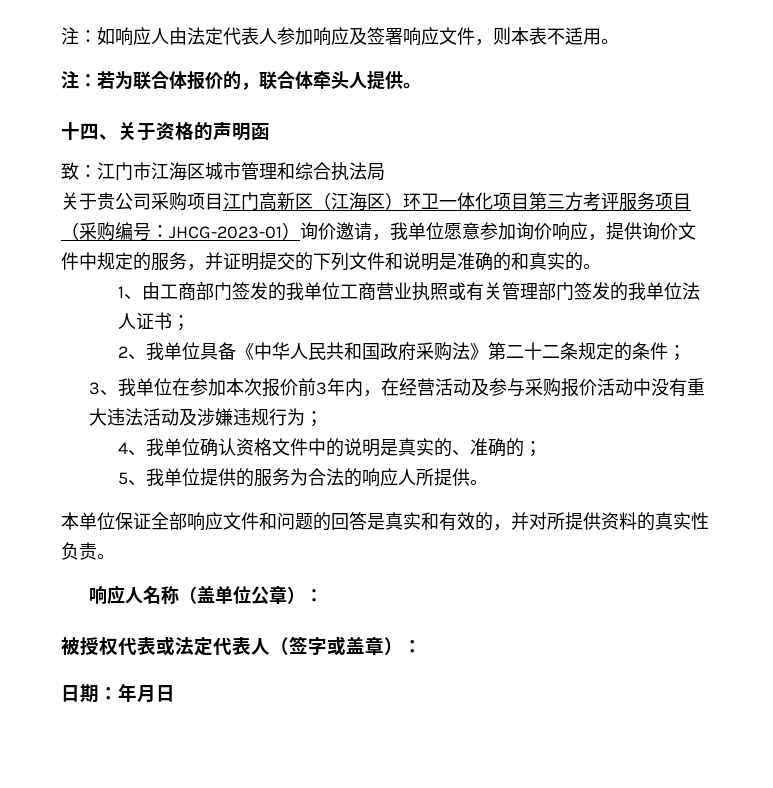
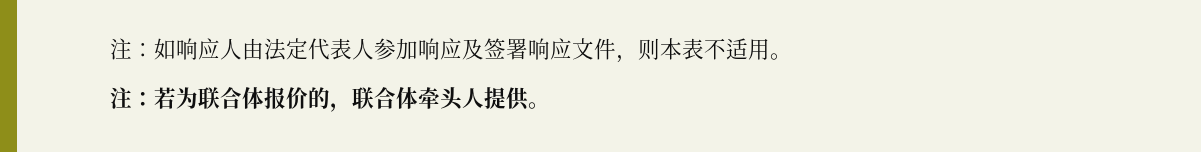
- 十四、关于资格的声明函
- 致：江门市江海区城市管理和综合执法局
- 关于贵公司采购项目江门高新区（江海区）环卫一体化项目第三方考评服务项目（采购编号：JHCG-2023-01）询价邀请，我单位愿意参加询价响应，提供询价文件中规定的服务，并证明提交的下列文件和说明是准确的和真实的。
- 1、由工商部门签发的我单位工商营业执照或有关管理部门签发的我单位法人证书；
- 2、我单位具备《中华人民共和国政府采购法》第二十二条规定的条件；
- 3、我单位在参加本次报价前3年内，在经营活动及参与采购报价活动中没有重大违法活动及涉嫌违规行为；
- 4、我单位确认资格文件中的说明是真实的、准确的；
- 5、我单位提供的服务为合法的响应人所提供。
- 本单位保证全部响应文件和问题的回答是真实和有效的，并对所提供资料的真实性负责。
- 响应人名称（盖单位公章）：
- 被授权代表或法定代表人（签字或盖章）：
- 日期：年月日

